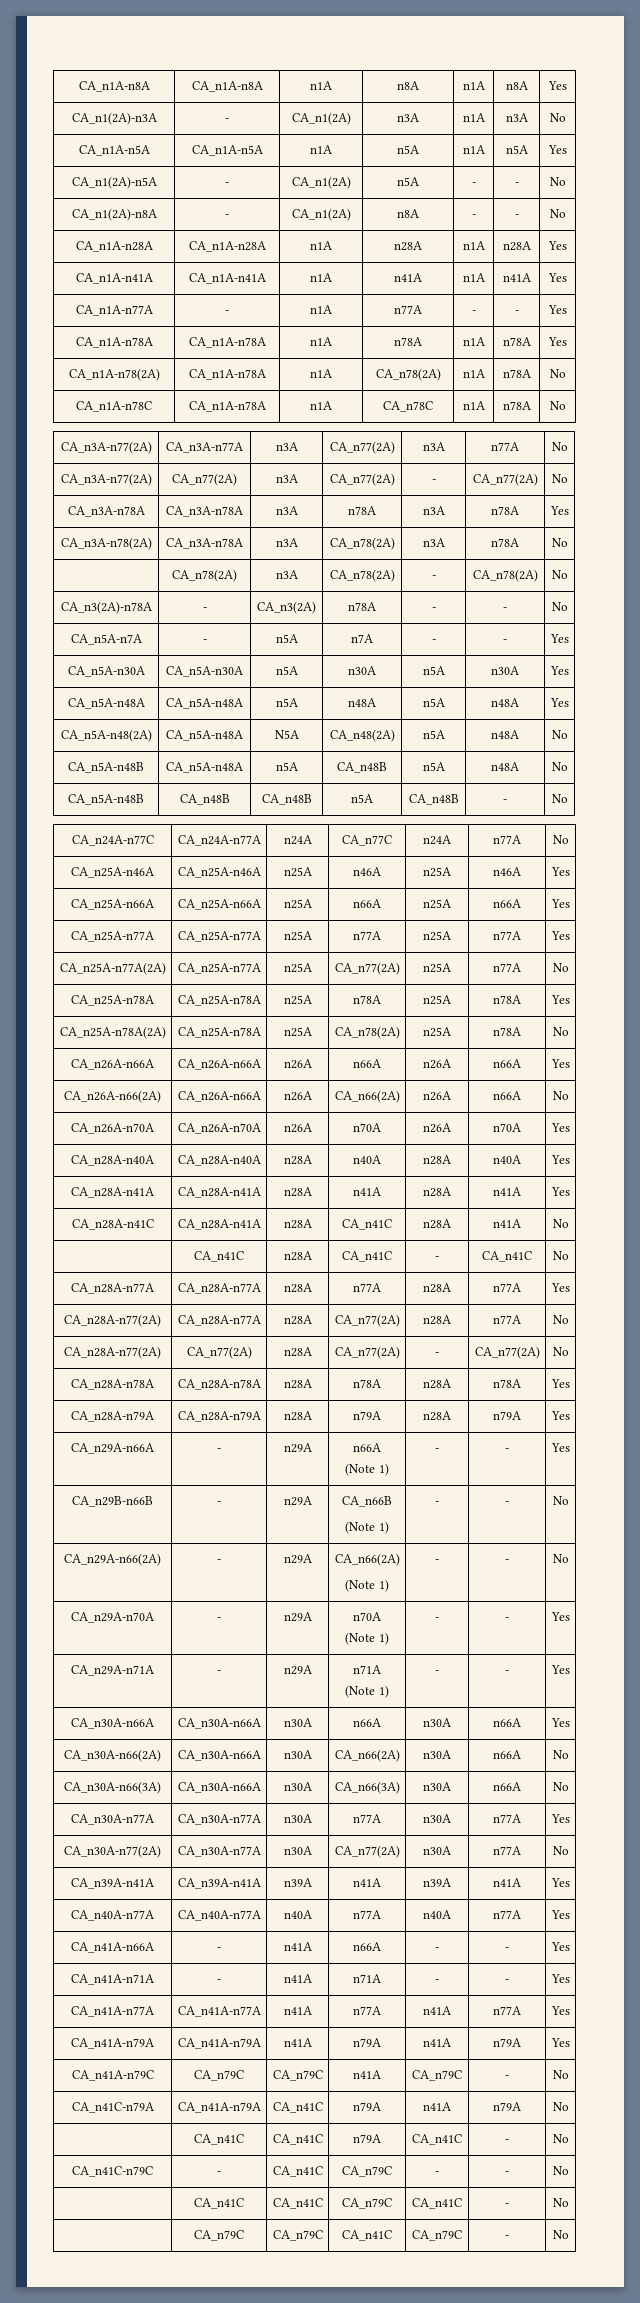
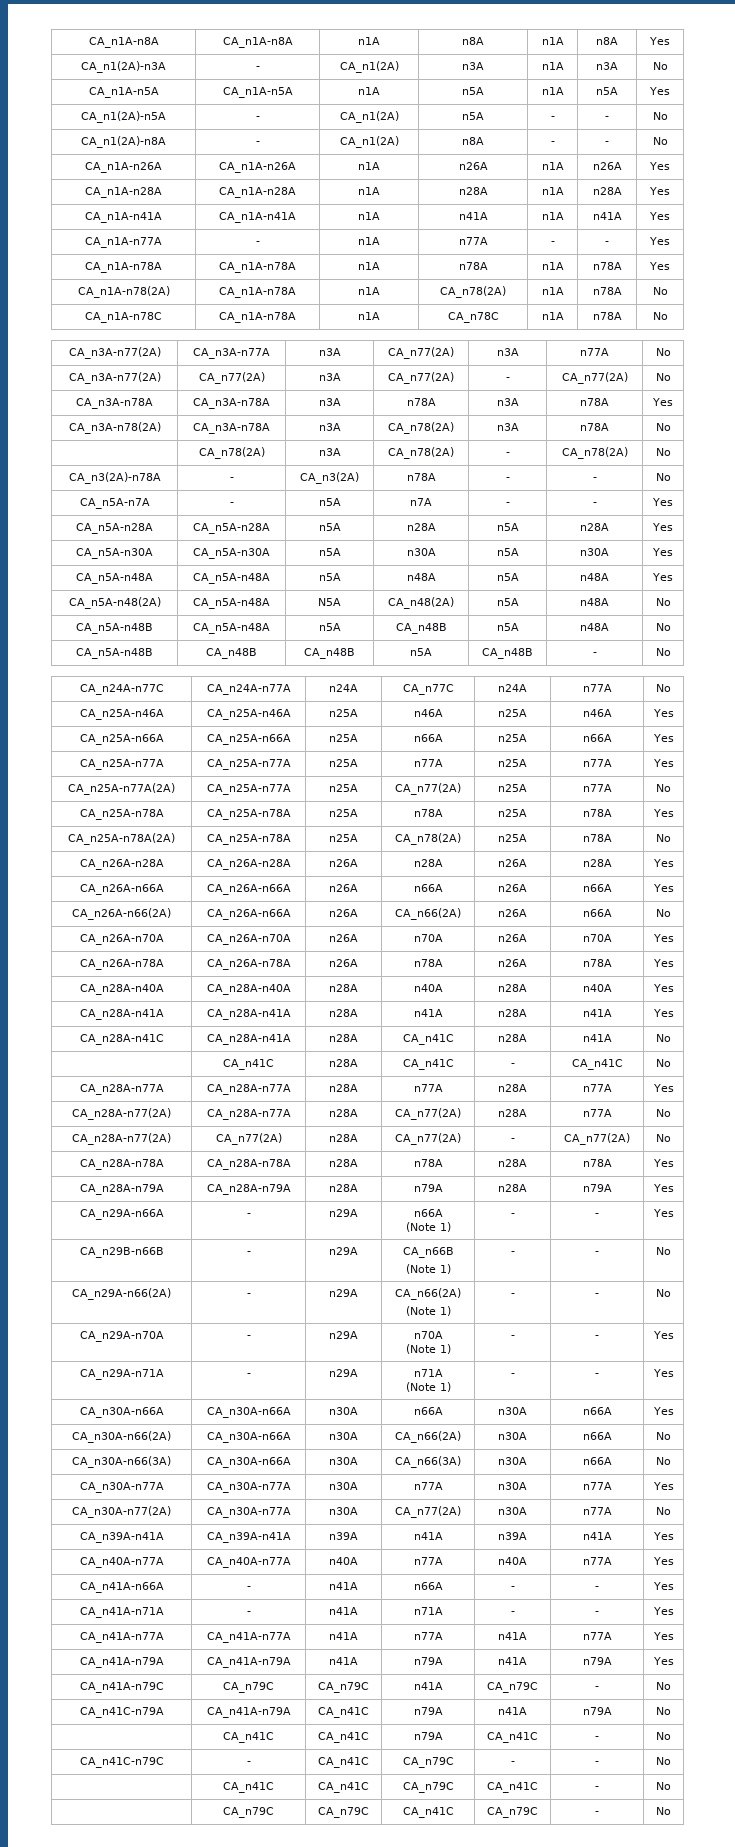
+ CA_n1A-n26A | CA_n1A-n26A | n1A | n26A | n1A | n26A | Yes
+ CA_n5A-n28A | CA_n5A-n28A | n5A | n28A | n5A | n28A | Yes
+ CA_n26A-n28A | CA_n26A-n28A | n26A | n28A | n26A | n28A | Yes
+ CA_n26A-n78A | CA_n26A-n78A | n26A | n78A | n26A | n78A | Yes

